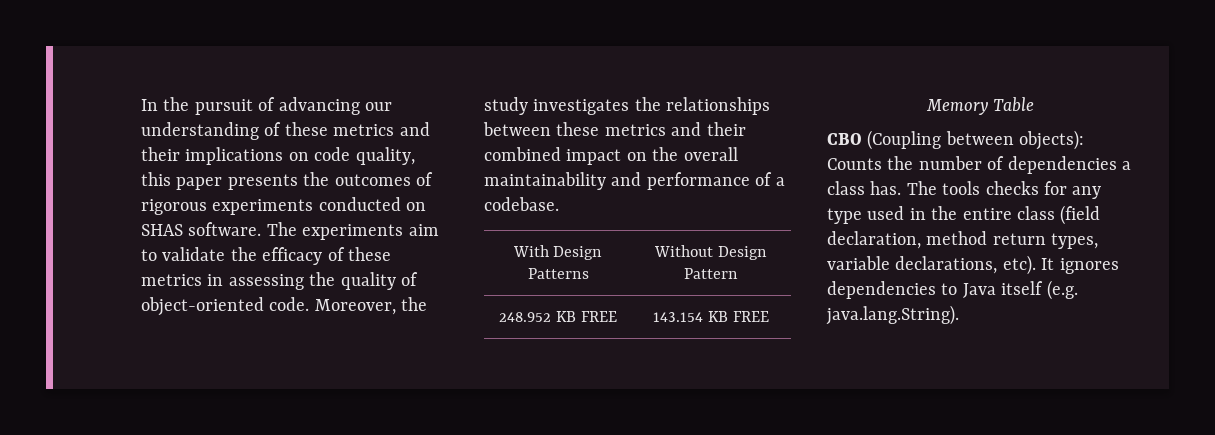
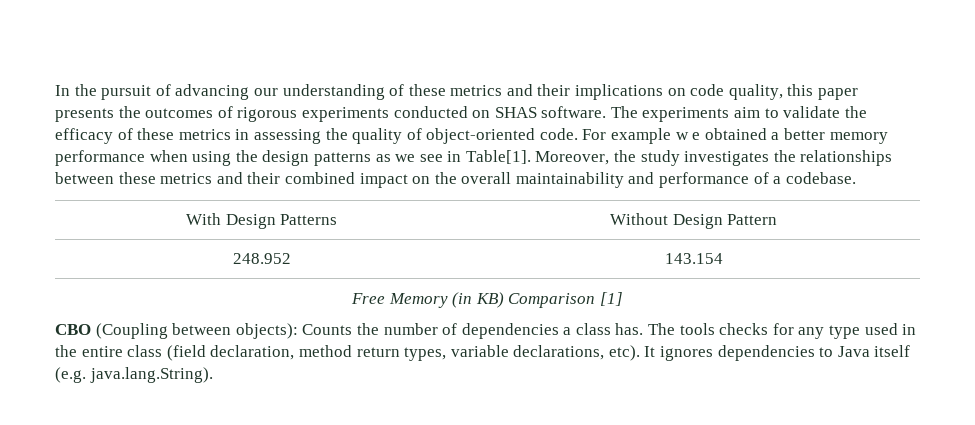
+ For example w e obtained a better memory performance when using the design patterns as we see in Table[1].
- 248.952 KB FREE | 143.154 KB FREE
- Memory Table
+ 248.952 | 143.154
+ Free Memory (in KB) Comparison [1]

